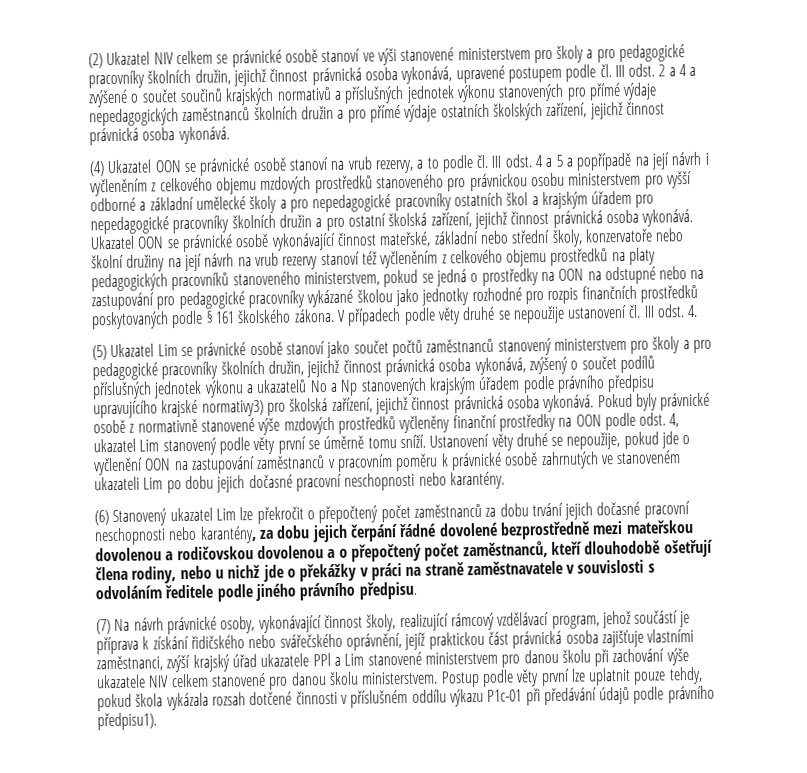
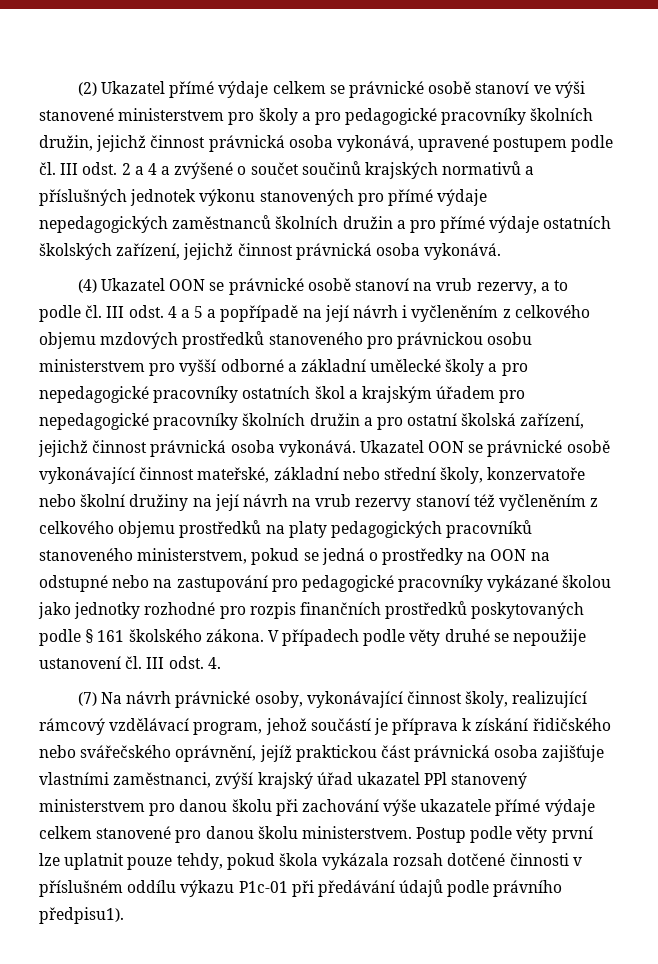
- (2) Ukazatel NIV celkem se právnické osobě stanoví ve výši stanovené ministerstvem pro školy a pro pedagogické pracovníky školních družin, jejichž činnost právnická osoba vykonává, upravené postupem podle čl. III odst. 2 a 4 a zvýšené o součet součinů krajských normativů a příslušných jednotek výkonu stanovených pro přímé výdaje nepedagogických zaměstnanců školních družin a pro přímé výdaje ostatních školských zařízení, jejichž činnost právnická osoba vykonává.
+ (2) Ukazatel přímé výdaje celkem se právnické osobě stanoví ve výši stanovené ministerstvem pro školy a pro pedagogické pracovníky školních družin, jejichž činnost právnická osoba vykonává, upravené postupem podle čl. III odst. 2 a 4 a zvýšené o součet součinů krajských normativů a příslušných jednotek výkonu stanovených pro přímé výdaje nepedagogických zaměstnanců školních družin a pro přímé výdaje ostatních školských zařízení, jejichž činnost právnická osoba vykonává.
- (5) Ukazatel Lim se právnické osobě stanoví jako součet počtů zaměstnanců stanovený ministerstvem pro školy a pro pedagogické pracovníky školních družin, jejichž činnost právnická osoba vykonává, zvýšený o součet podílů příslušných jednotek výkonu a ukazatelů No a Np stanovených krajským úřadem podle právního předpisu upravujícího krajské normativy3) pro školská zařízení, jejichž činnost právnická osoba vykonává. Pokud byly právnické osobě z normativně stanovené výše mzdových prostředků vyčleněny finanční prostředky na OON podle odst. 4, ukazatel Lim stanovený podle věty první se úměrně tomu sníží. Ustanovení věty druhé se nepoužije, pokud jde o vyčlenění OON na zastupování zaměstnanců v pracovním poměru k právnické osobě zahrnutých ve stanoveném ukazateli Lim po dobu jejich dočasné pracovní neschopnosti nebo karantény.
- (6) Stanovený ukazatel Lim lze překročit o přepočtený počet zaměstnanců za dobu trvání jejich dočasné pracovní neschopnosti nebo karantény, za dobu jejich čerpání řádné dovolené bezprostředně mezi mateřskou dovolenou a rodičovskou dovolenou a o přepočtený počet zaměstnanců, kteří dlouhodobě ošetřují člena rodiny, nebo u nichž jde o překážky v práci na straně zaměstnavatele v souvislosti s odvoláním ředitele podle jiného právního předpisu.
- (7) Na návrh právnické osoby, vykonávající činnost školy, realizující rámcový vzdělávací program, jehož součástí je příprava k získání řidičského nebo svářečského oprávnění, jejíž praktickou část právnická osoba zajišťuje vlastními zaměstnanci, zvýší krajský úřad ukazatele PPl a Lim stanovené ministerstvem pro danou školu při zachování výše ukazatele NIV celkem stanovené pro danou školu ministerstvem.
+ (7) Na návrh právnické osoby, vykonávající činnost školy, realizující rámcový vzdělávací program, jehož součástí je příprava k získání řidičského nebo svářečského oprávnění, jejíž praktickou část právnická osoba zajišťuje vlastními zaměstnanci, zvýší krajský úřad ukazatel PPl stanovený ministerstvem pro danou školu při zachování výše ukazatele přímé výdaje celkem stanovené pro danou školu ministerstvem.

